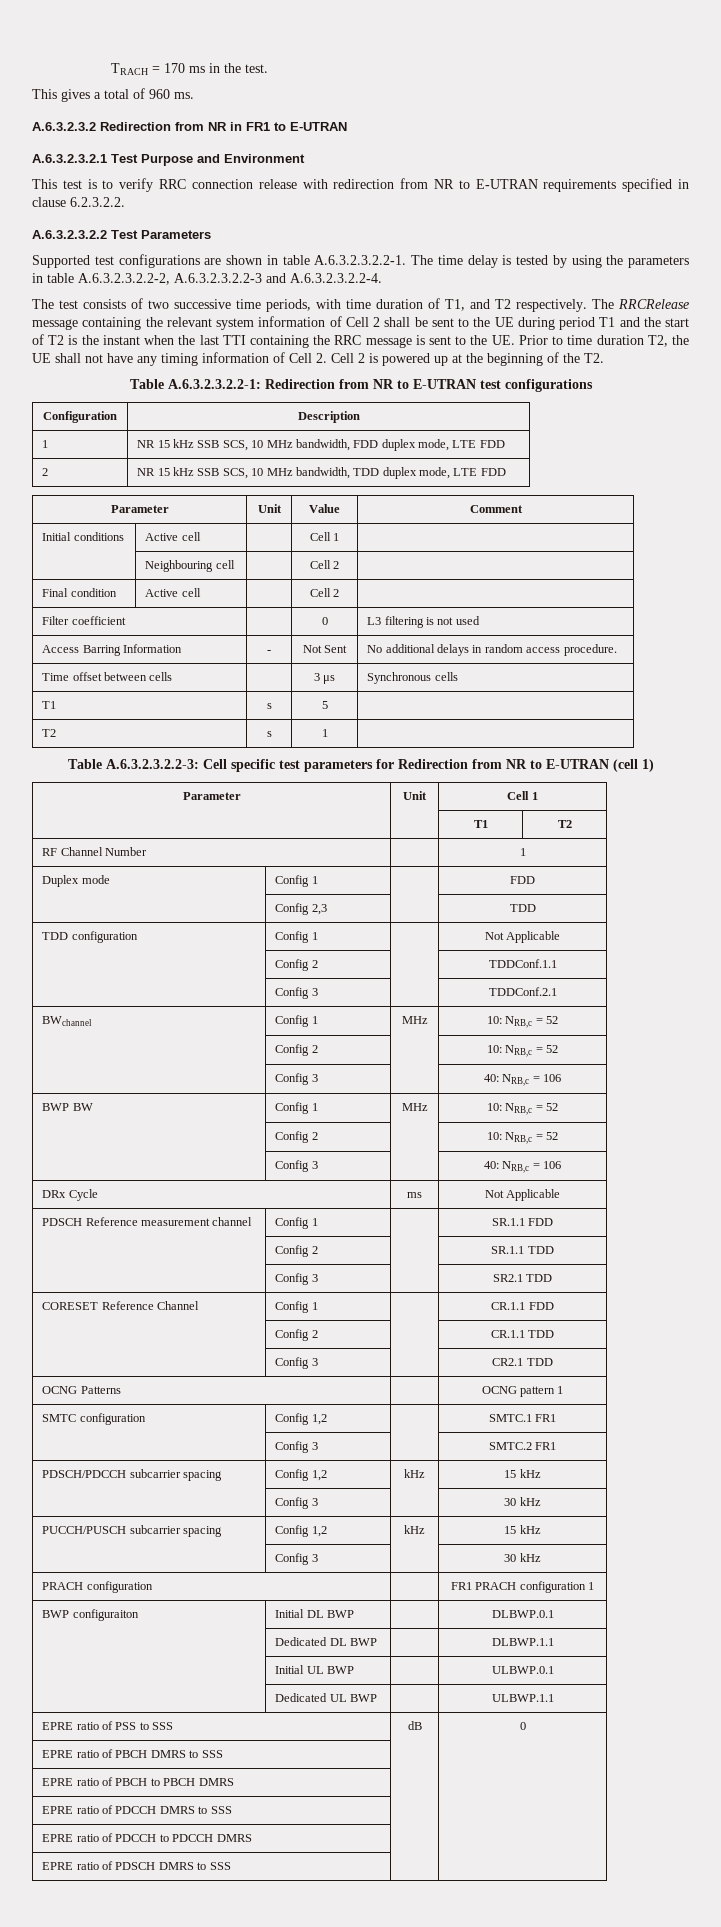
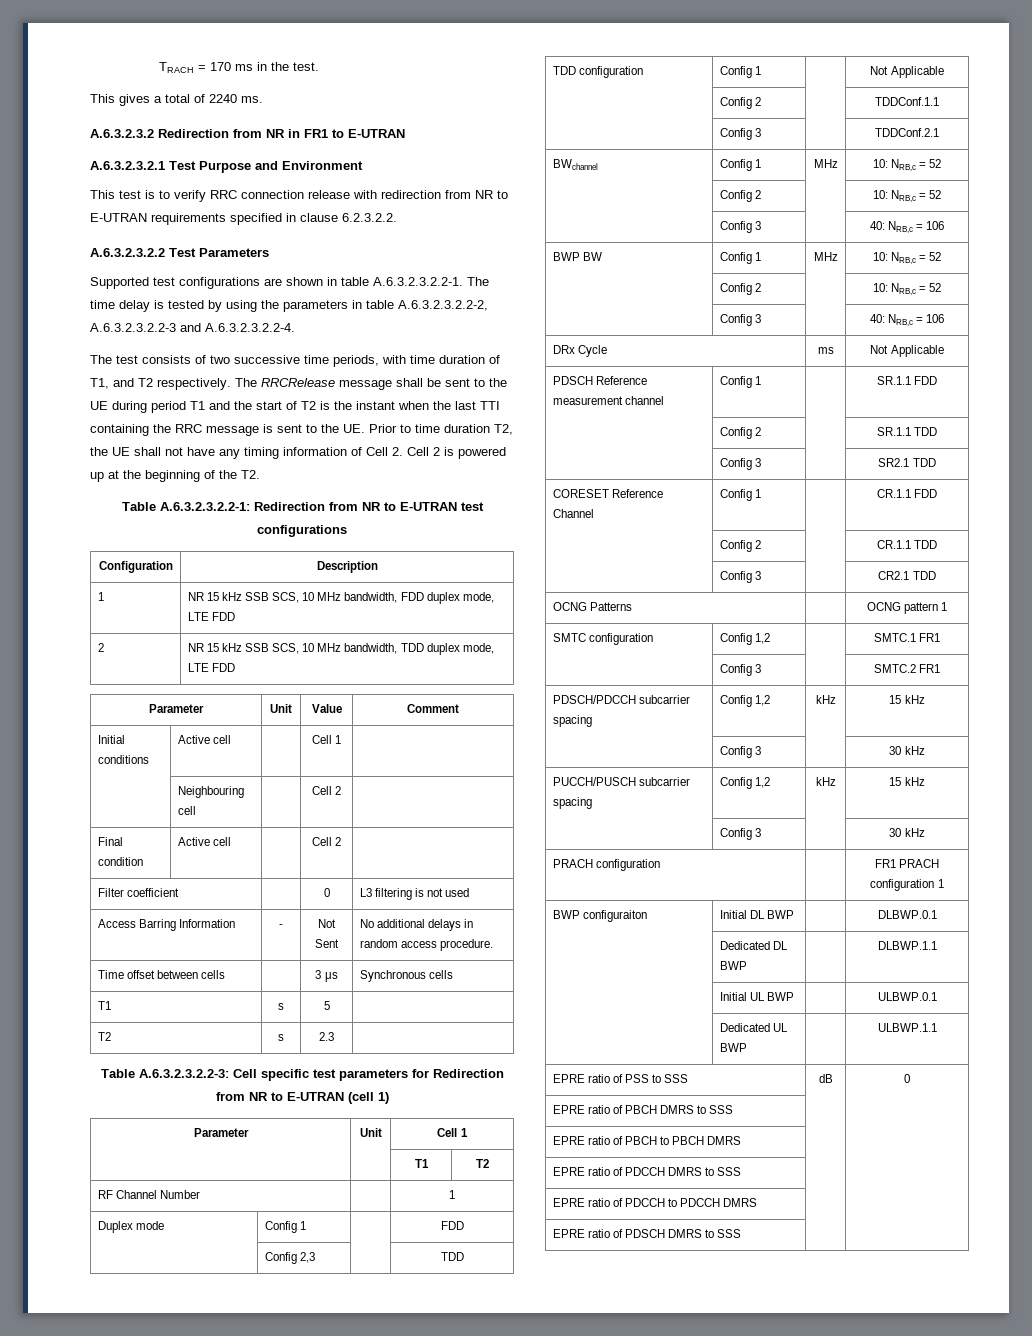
- This gives a total of 960 ms.
+ This gives a total of 2240 ms.
- The RRCRelease message containing the relevant system information of Cell 2 shall be sent to the UE during period T1 and the start of T2 is the instant when the last TTI containing the RRC message is sent to the UE. Prior to time duration T2, the UE shall not have any timing information of Cell 2. Cell 2 is powered up at the beginning of the T2.
+ The RRCRelease message shall be sent to the UE during period T1 and the start of T2 is the instant when the last TTI containing the RRC message is sent to the UE. Prior to time duration T2, the UE shall not have any timing information of Cell 2. Cell 2 is powered up at the beginning of the T2.
- T2 | s | 1 |
+ T2 | s | 2.3 |

